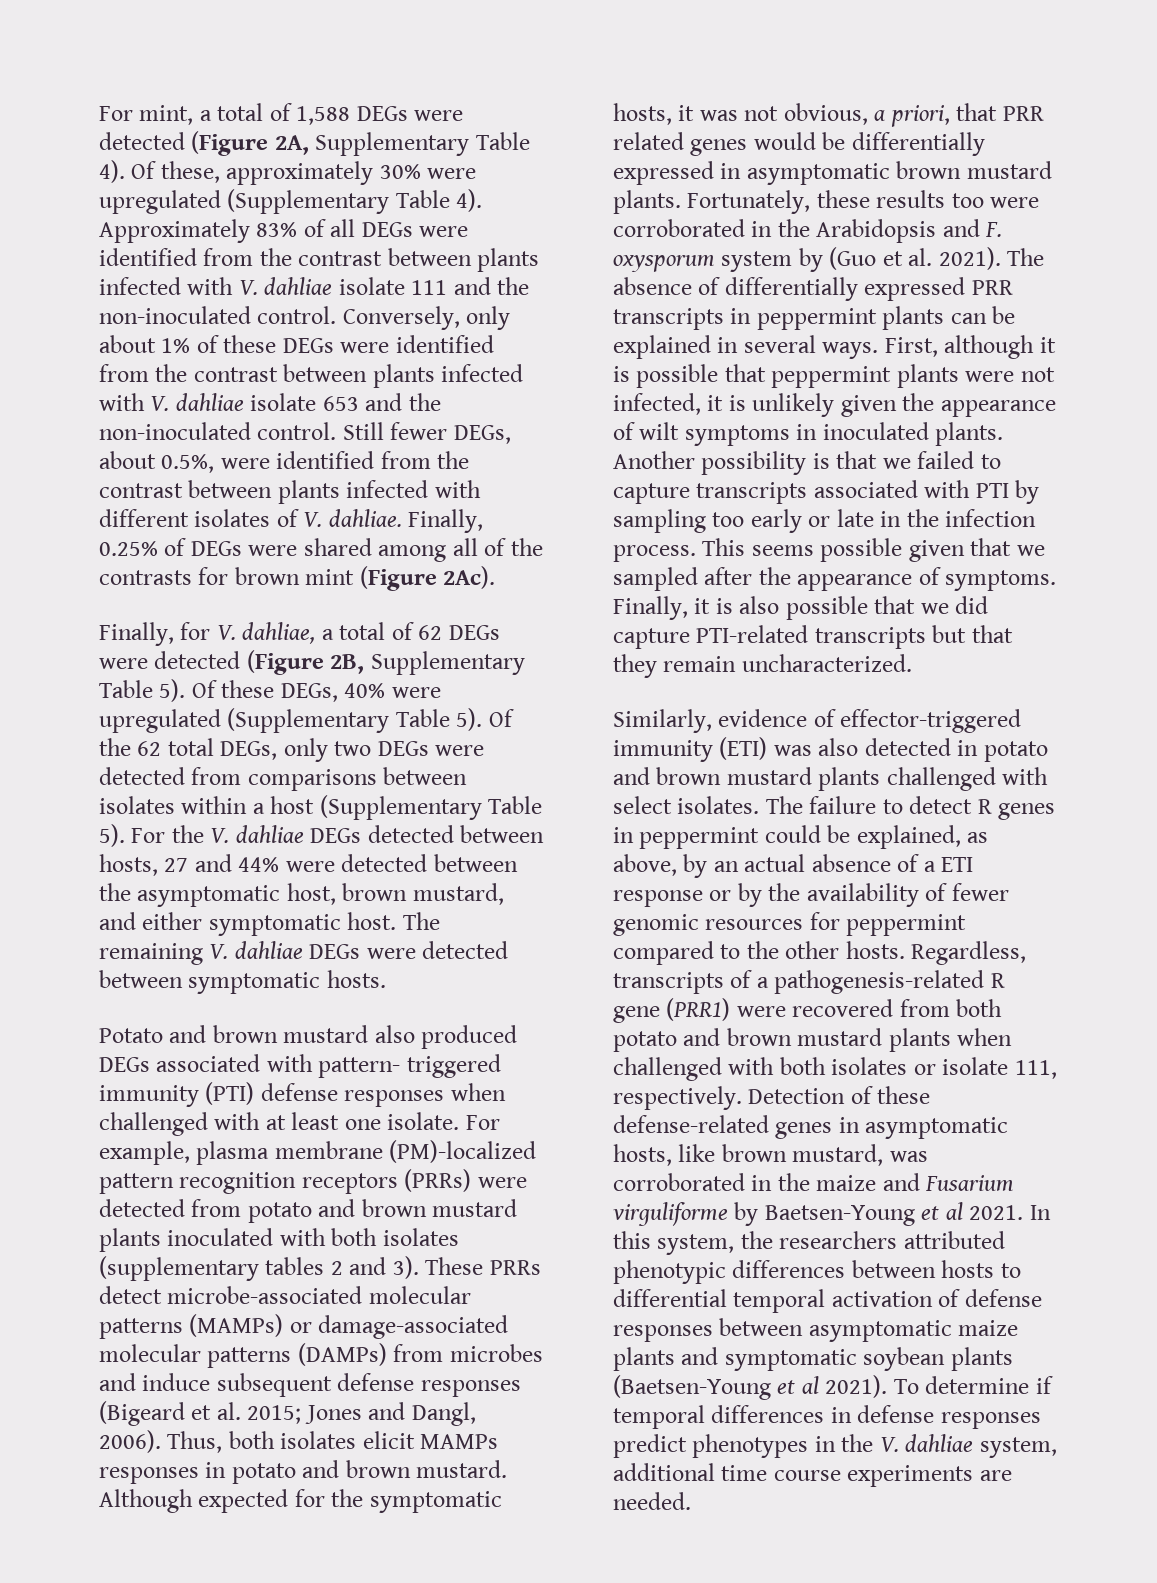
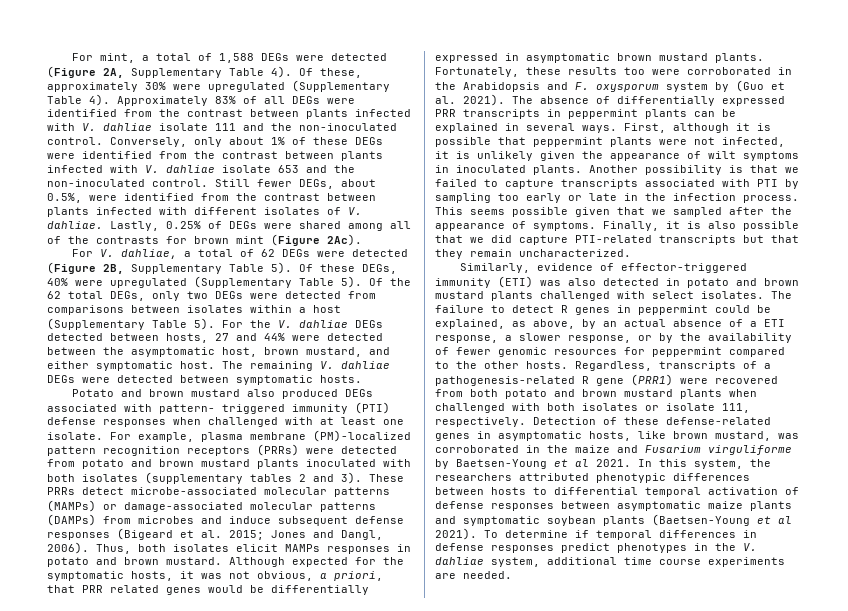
- Finally, 0.25% of DEGs were shared among all of the contrasts for brown mint (Figure 2Ac).
+ Lastly, 0.25% of DEGs were shared among all of the contrasts for brown mint (Figure 2Ac).
- Finally, for V. dahliae, a total of 62 DEGs were detected (Figure 2B, Supplementary Table 5).
+ For V. dahliae, a total of 62 DEGs were detected (Figure 2B, Supplementary Table 5).
- The failure to detect R genes in peppermint could be explained, as above, by an actual absence of a ETI response or by the availability of fewer genomic resources for peppermint compared to the other hosts.
+ The failure to detect R genes in peppermint could be explained, as above, by an actual absence of a ETI response, a slower response, or by the availability of fewer genomic resources for peppermint compared to the other hosts.

